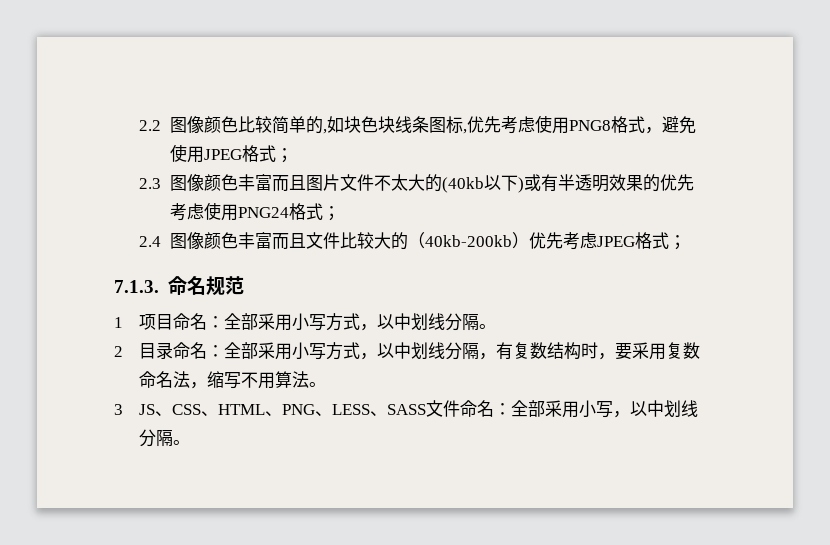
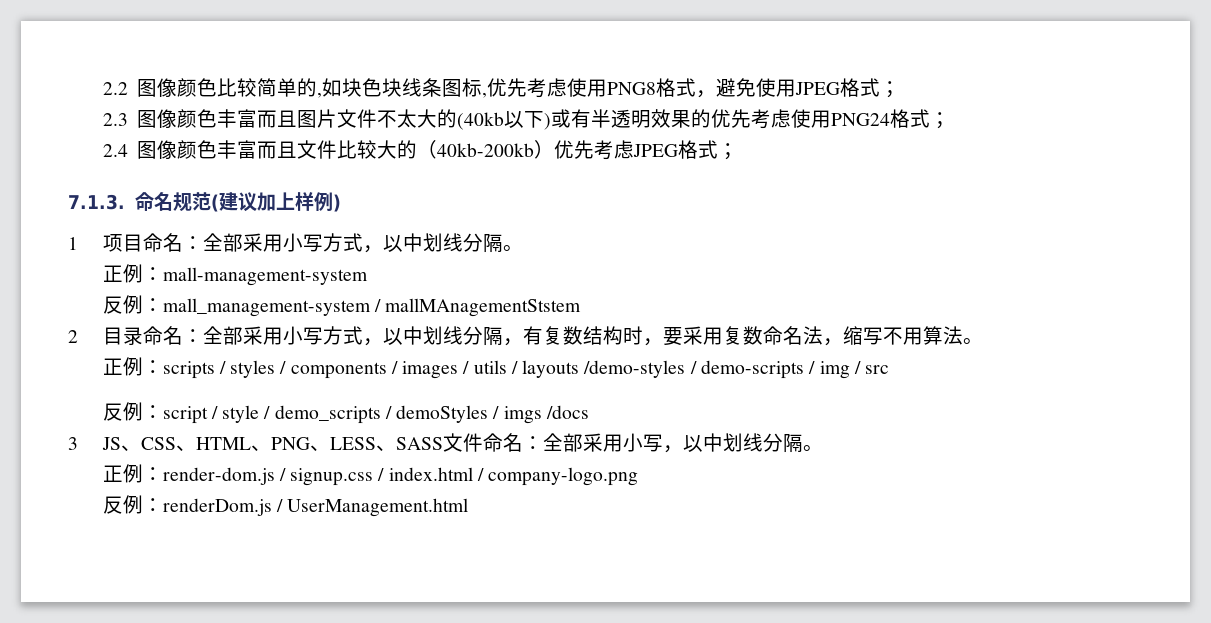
- 7.1.3.命名规范
+ 7.1.3.命名规范(建议加上样例)
+ 正例：mall-management-system
+ 反例：mall_management-system / mallMAnagementStstem
+ 正例：scripts / styles / components / images / utils / layouts /demo-styles / demo-scripts / img / src
+ 反例：script / style / demo_scripts / demoStyles / imgs /docs
+ 正例：render-dom.js / signup.css / index.html / company-logo.png
+ 反例：renderDom.js / UserManagement.html

